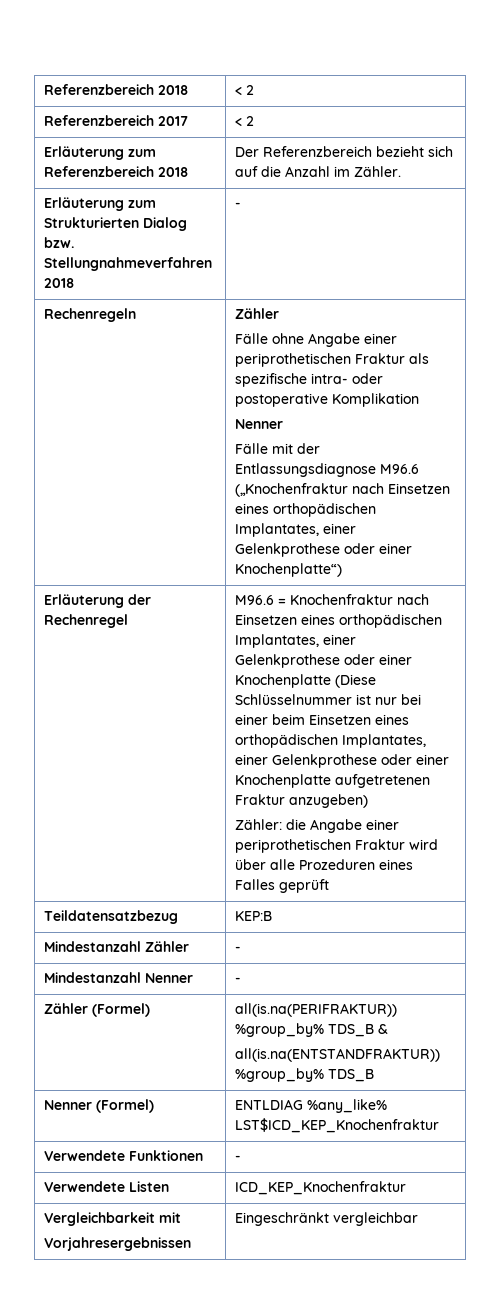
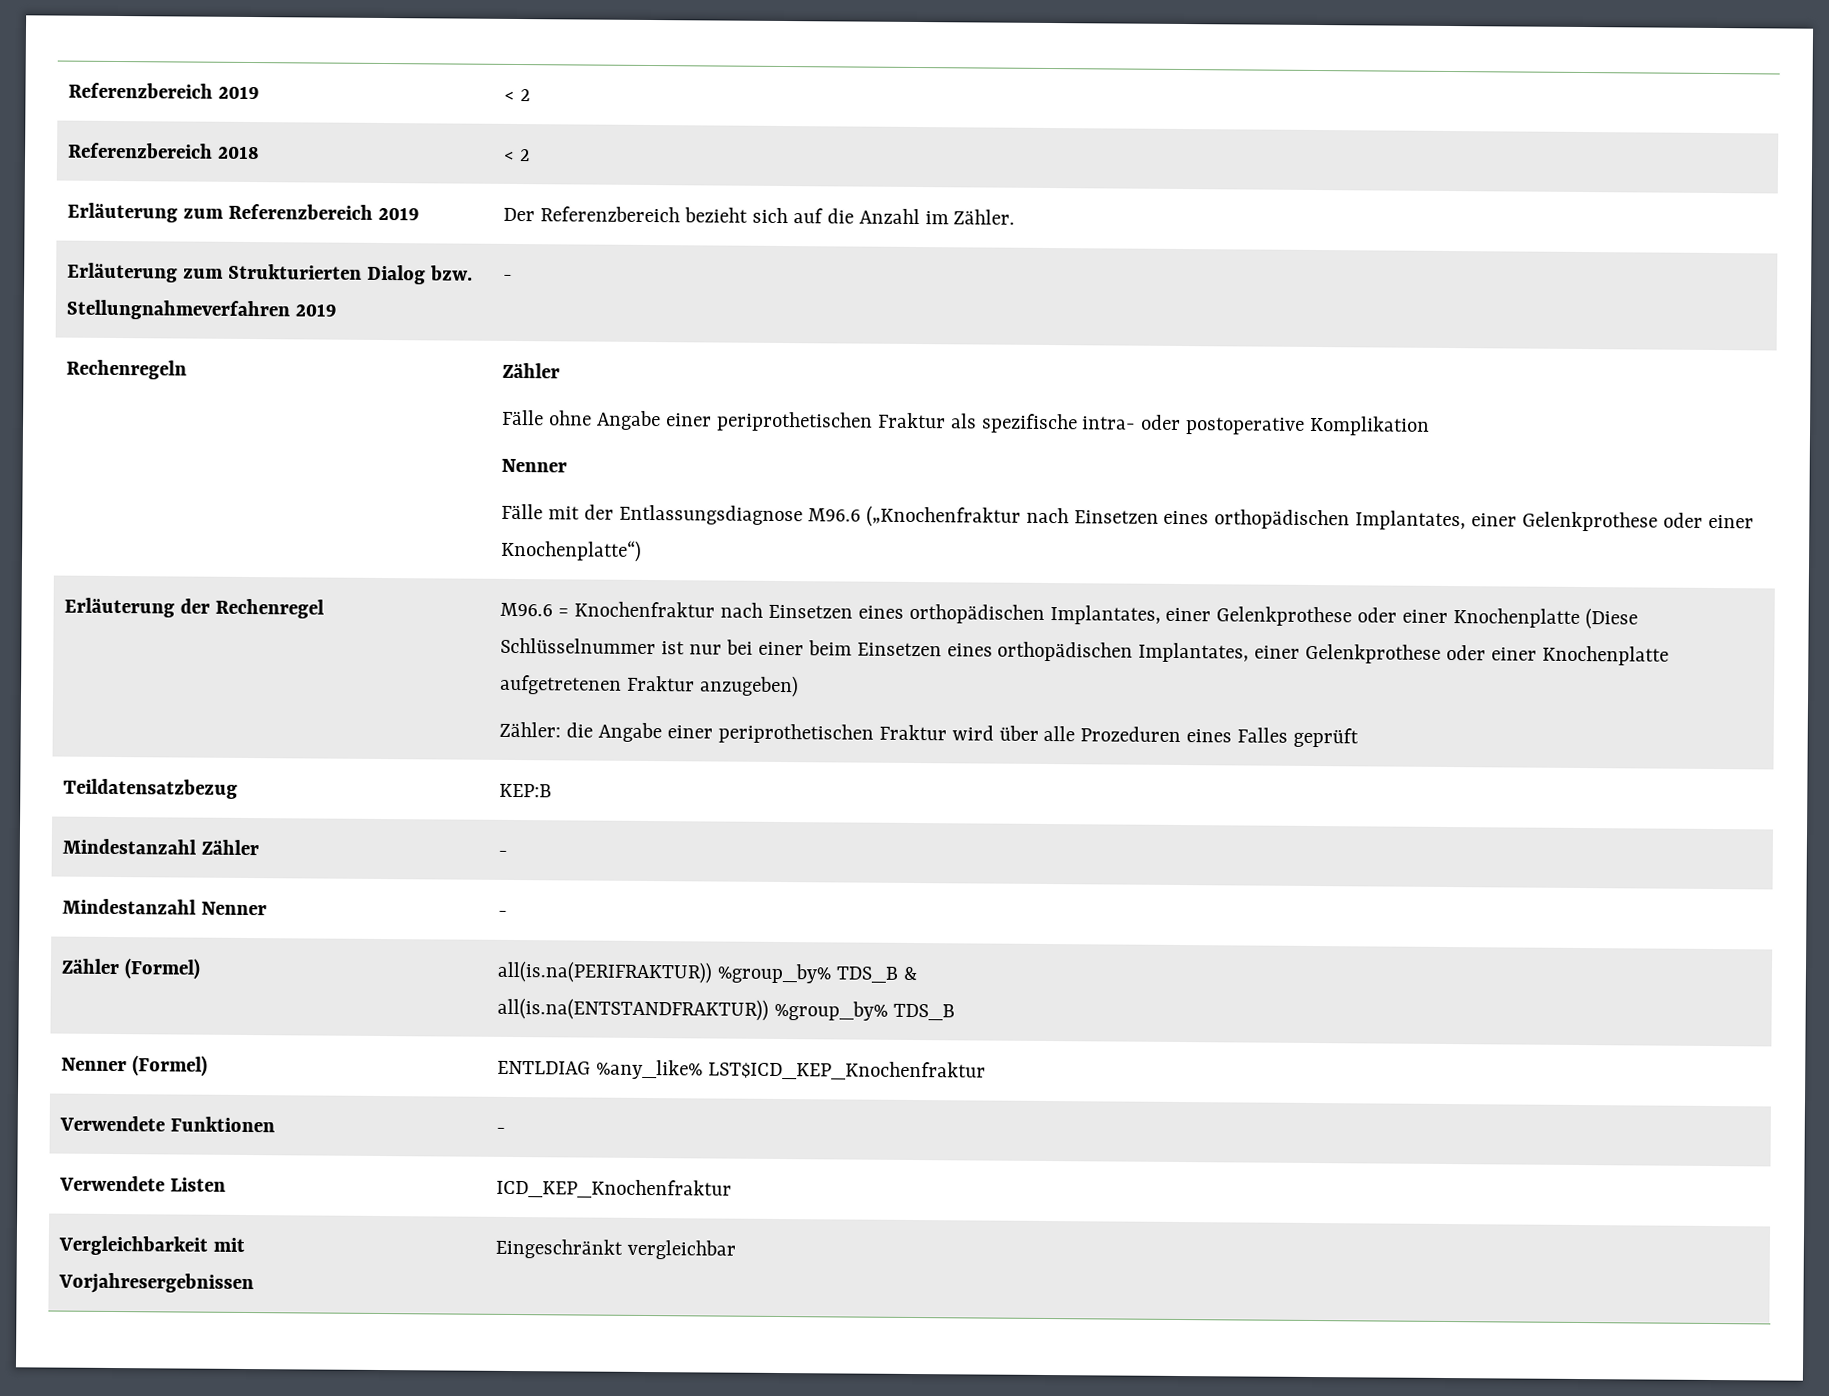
- Referenzbereich 2018 | < 2
+ Referenzbereich 2019 | < 2
- Referenzbereich 2017 | < 2
+ Referenzbereich 2018 | < 2
- Erläuterung zum Referenzbereich 2018 | Der Referenzbereich bezieht sich auf die Anzahl im Zähler.
+ Erläuterung zum Referenzbereich 2019 | Der Referenzbereich bezieht sich auf die Anzahl im Zähler.
- Erläuterung zum Strukturierten Dialog bzw. Stellungnahmeverfahren 2018 | -
+ Erläuterung zum Strukturierten Dialog bzw. Stellungnahmeverfahren 2019 | -

